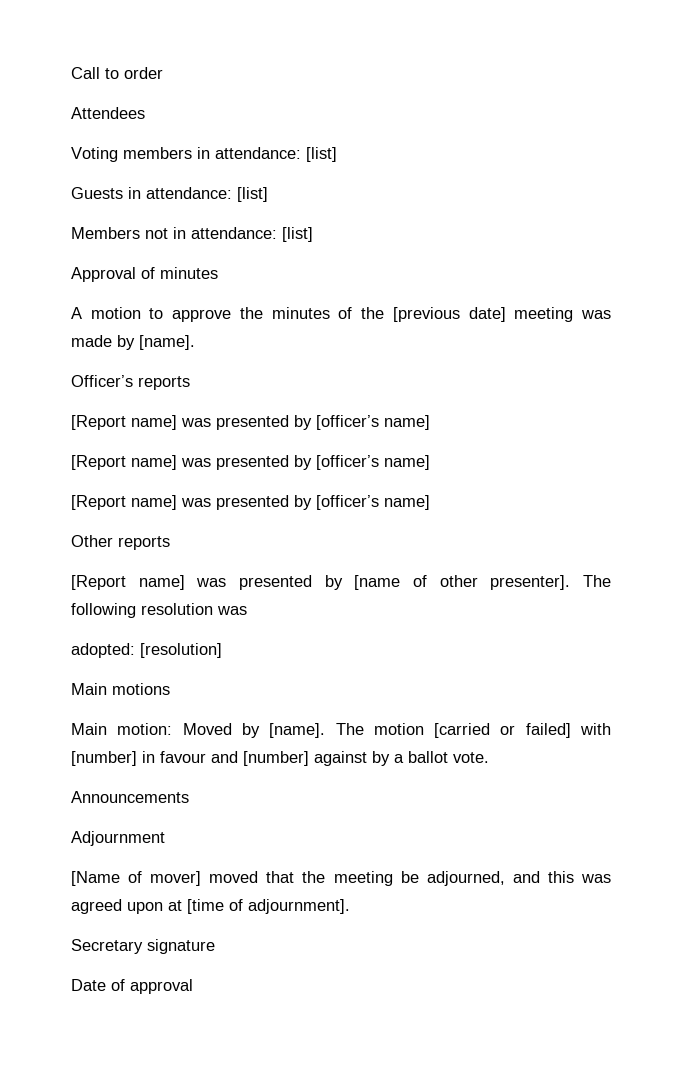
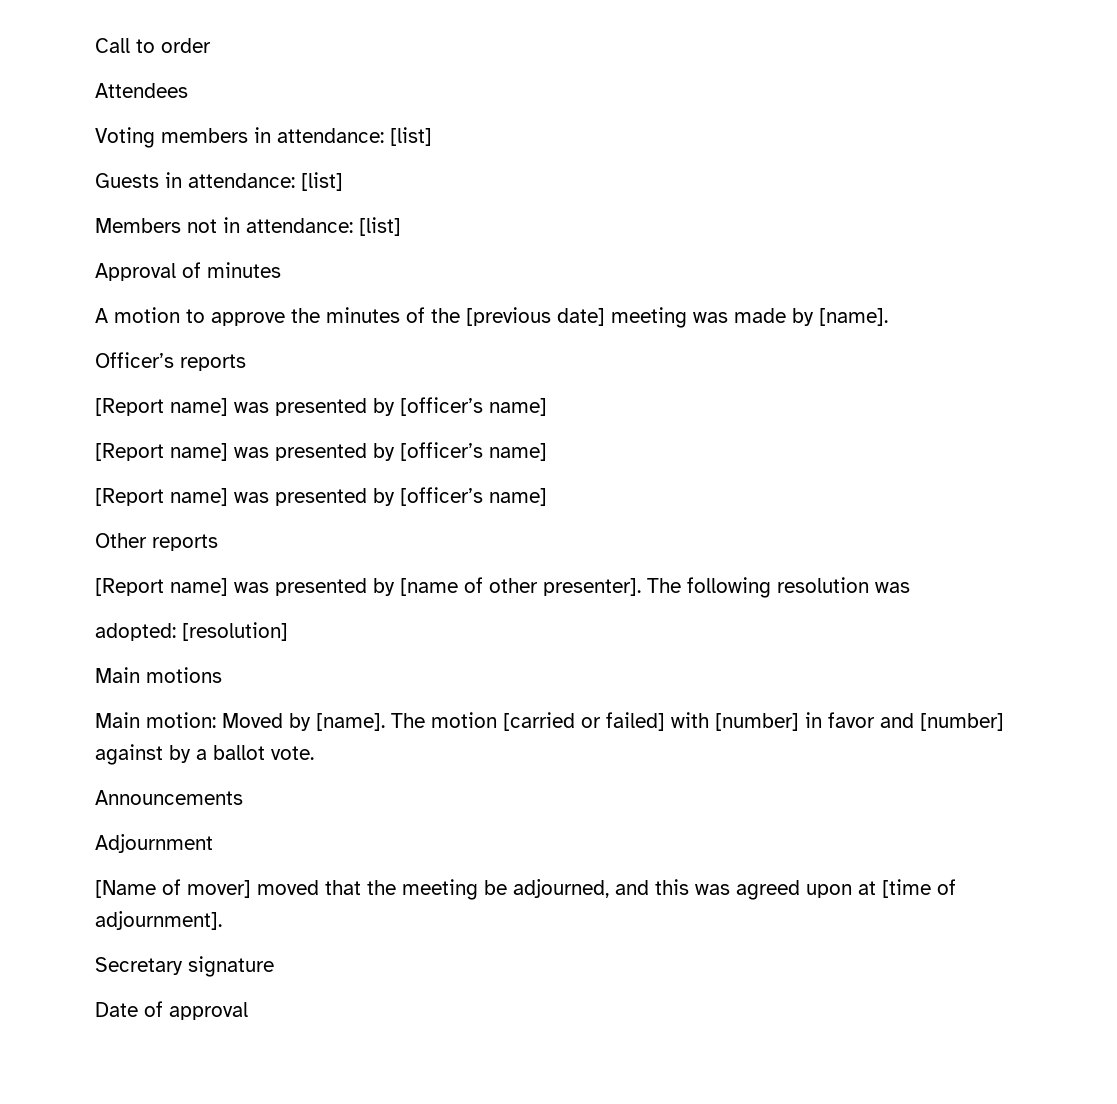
- The motion [carried or failed] with [number] in favour and [number] against by a ballot vote.
+ The motion [carried or failed] with [number] in favor and [number] against by a ballot vote.

